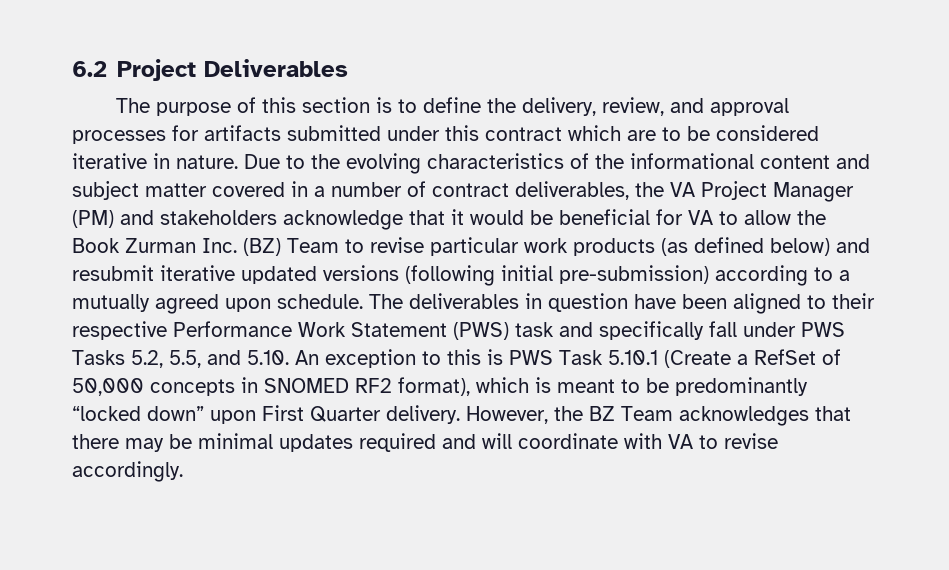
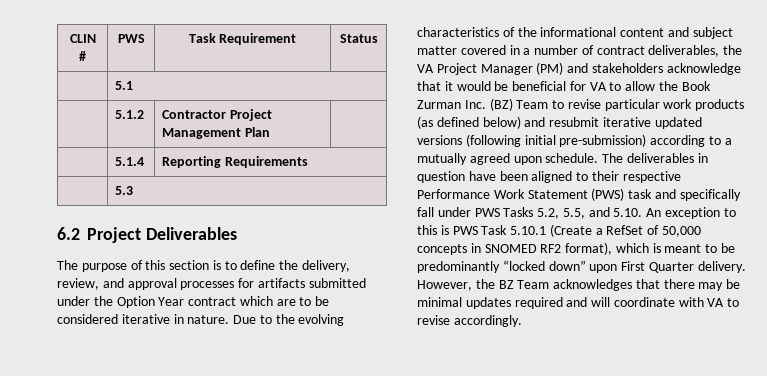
+ CLIN # | PWS | Task Requirement | Status
+ | 5.1
+ | 5.1.2 | Contractor Project Management Plan |
+ | 5.1.4 | Reporting Requirements
+ | 5.3
- The purpose of this section is to define the delivery, review, and approval processes for artifacts submitted under this contract which are to be considered iterative in nature.
+ The purpose of this section is to define the delivery, review, and approval processes for artifacts submitted under the Option Year contract which are to be considered iterative in nature.

